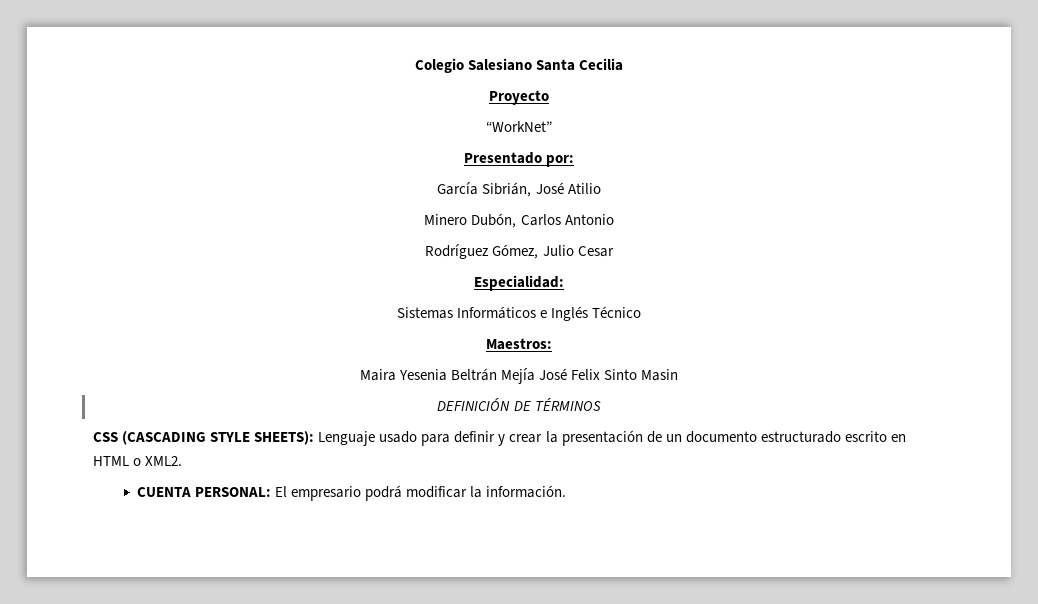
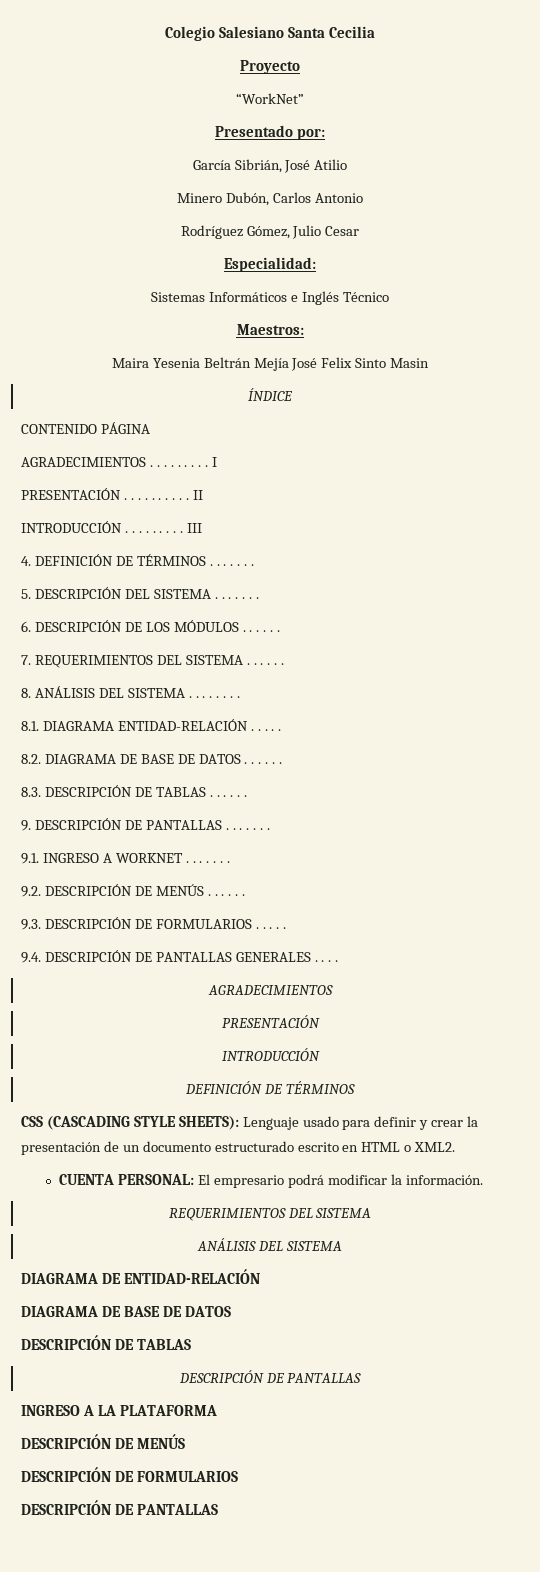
+ ÍNDICE
+ CONTENIDO PÁGINA
+ AGRADECIMIENTOS . . . . . . . . . I
+ PRESENTACIÓN . . . . . . . . . . II
+ INTRODUCCIÓN . . . . . . . . . III
+ 4. DEFINICIÓN DE TÉRMINOS . . . . . . .
+ 5. DESCRIPCIÓN DEL SISTEMA . . . . . . .
+ 6. DESCRIPCIÓN DE LOS MÓDULOS . . . . . .
+ 7. REQUERIMIENTOS DEL SISTEMA . . . . . .
+ 8. ANÁLISIS DEL SISTEMA . . . . . . . .
+ 8.1. DIAGRAMA ENTIDAD-RELACIÓN . . . . .
+ 8.2. DIAGRAMA DE BASE DE DATOS . . . . . .
+ 8.3. DESCRIPCIÓN DE TABLAS . . . . . .
+ 9. DESCRIPCIÓN DE PANTALLAS . . . . . . .
+ 9.1. INGRESO A WORKNET . . . . . . .
+ 9.2. DESCRIPCIÓN DE MENÚS . . . . . .
+ 9.3. DESCRIPCIÓN DE FORMULARIOS . . . . .
+ 9.4. DESCRIPCIÓN DE PANTALLAS GENERALES . . . .
+ AGRADECIMIENTOS
+ PRESENTACIÓN
+ INTRODUCCIÓN
  CUENTA PERSONAL: El empresario podrá modificar la información.
+ REQUERIMIENTOS DEL SISTEMA
+ ANÁLISIS DEL SISTEMA
+ DIAGRAMA DE ENTIDAD-RELACIÓN
+ DIAGRAMA DE BASE DE DATOS
+ DESCRIPCIÓN DE TABLAS
+ DESCRIPCIÓN DE PANTALLAS
+ INGRESO A LA PLATAFORMA
+ DESCRIPCIÓN DE MENÚS
+ DESCRIPCIÓN DE FORMULARIOS
+ DESCRIPCIÓN DE PANTALLAS

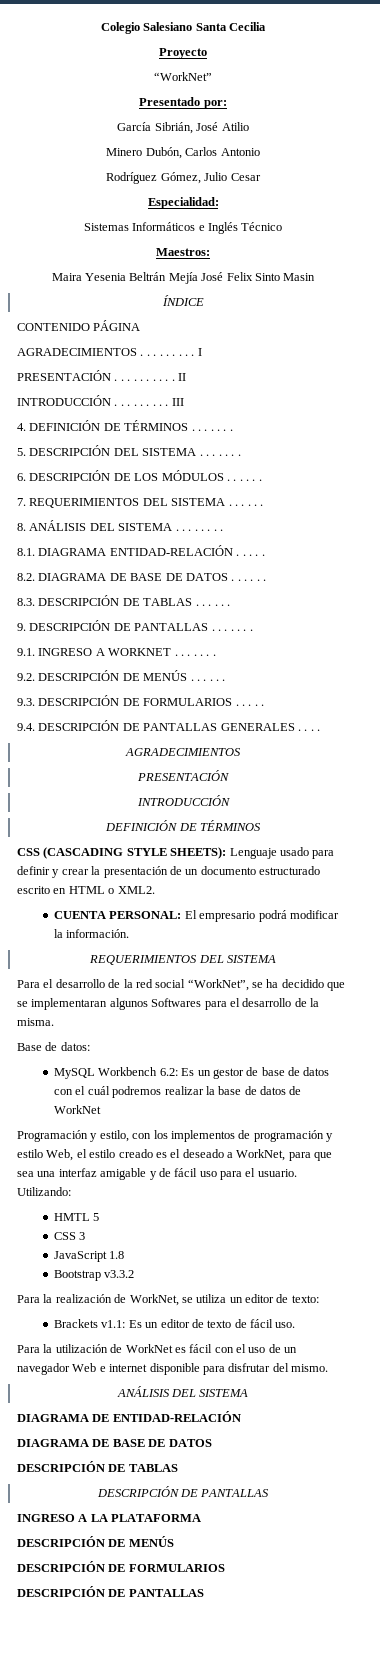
+ Para el desarrollo de la red social “WorkNet”, se ha decidido que se implementaran algunos Softwares para el desarrollo de la misma.
+ Base de datos:
+ MySQL Workbench 6.2: Es un gestor de base de datos con el cuál podremos realizar la base de datos de WorkNet
+ Programación y estilo, con los implementos de programación y estilo Web, el estilo creado es el deseado a WorkNet, para que sea una interfaz amigable y de fácil uso para el usuario. Utilizando:
+ HMTL 5
+ CSS 3
+ JavaScript 1.8
+ Bootstrap v3.3.2
+ Para la realización de WorkNet, se utiliza un editor de texto:
+ Brackets v1.1: Es un editor de texto de fácil uso.
+ Para la utilización de WorkNet es fácil con el uso de un navegador Web e internet disponible para disfrutar del mismo.

